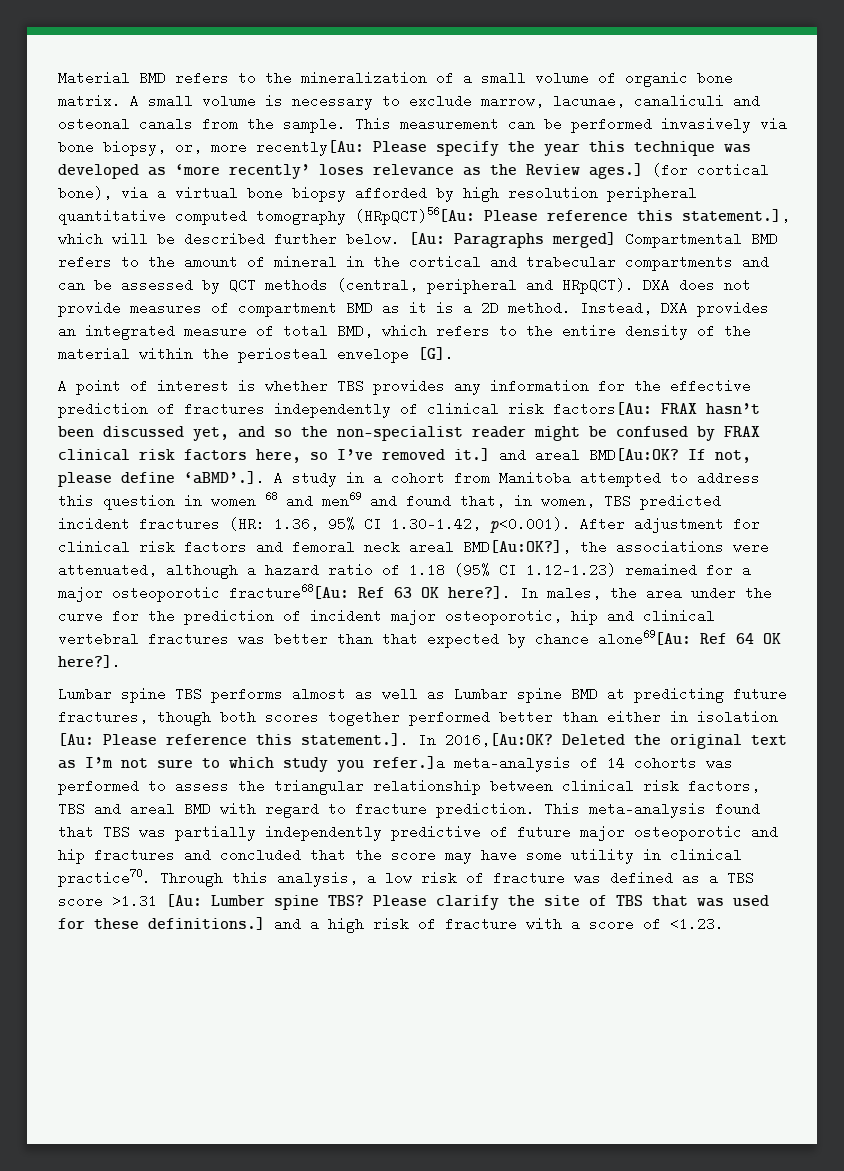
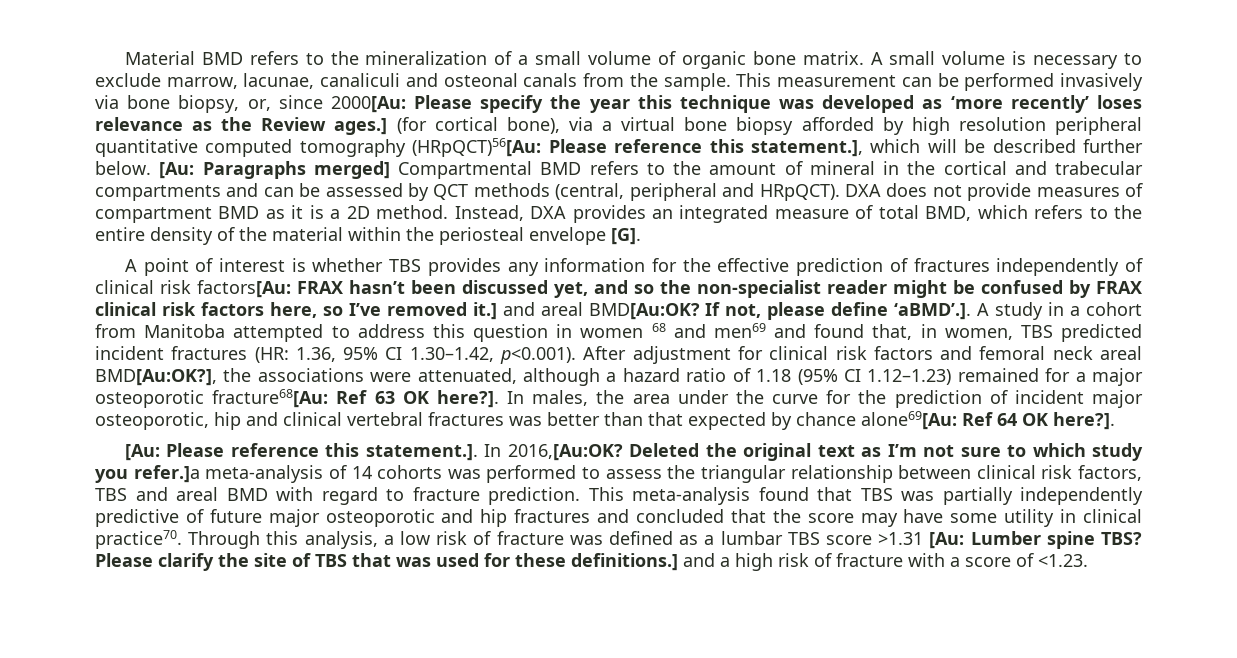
- This measurement can be performed invasively via bone biopsy, or, more recently[Au: Please specify the year this technique was developed as ‘more recently’ loses relevance as the Review ages.]
+ This measurement can be performed invasively via bone biopsy, or, since 2000[Au: Please specify the year this technique was developed as ‘more recently’ loses relevance as the Review ages.]
- Lumbar spine TBS performs almost as well as Lumbar spine BMD at predicting future fractures, though both scores together performed better than either in isolation [Au: Please reference this statement.]. In 2016,[Au:OK?
+ [Au: Please reference this statement.]. In 2016,[Au:OK?
- Through this analysis, a low risk of fracture was defined as a TBS score >1.31 [Au: Lumber spine TBS?
+ Through this analysis, a low risk of fracture was defined as a lumbar TBS score >1.31 [Au: Lumber spine TBS?

